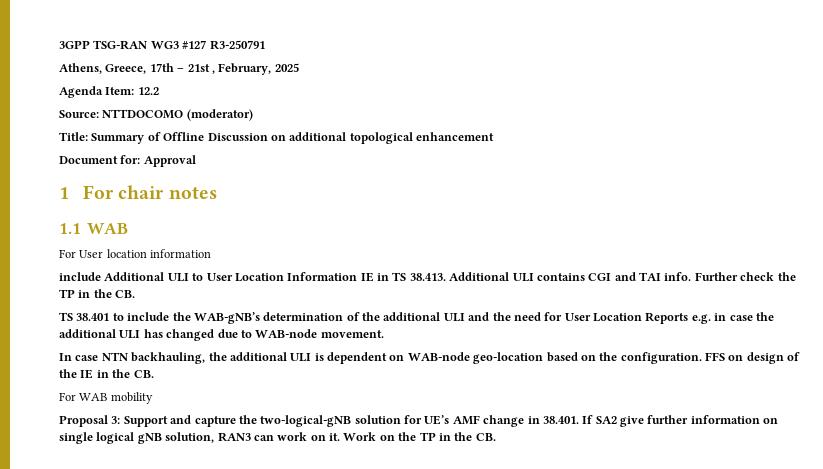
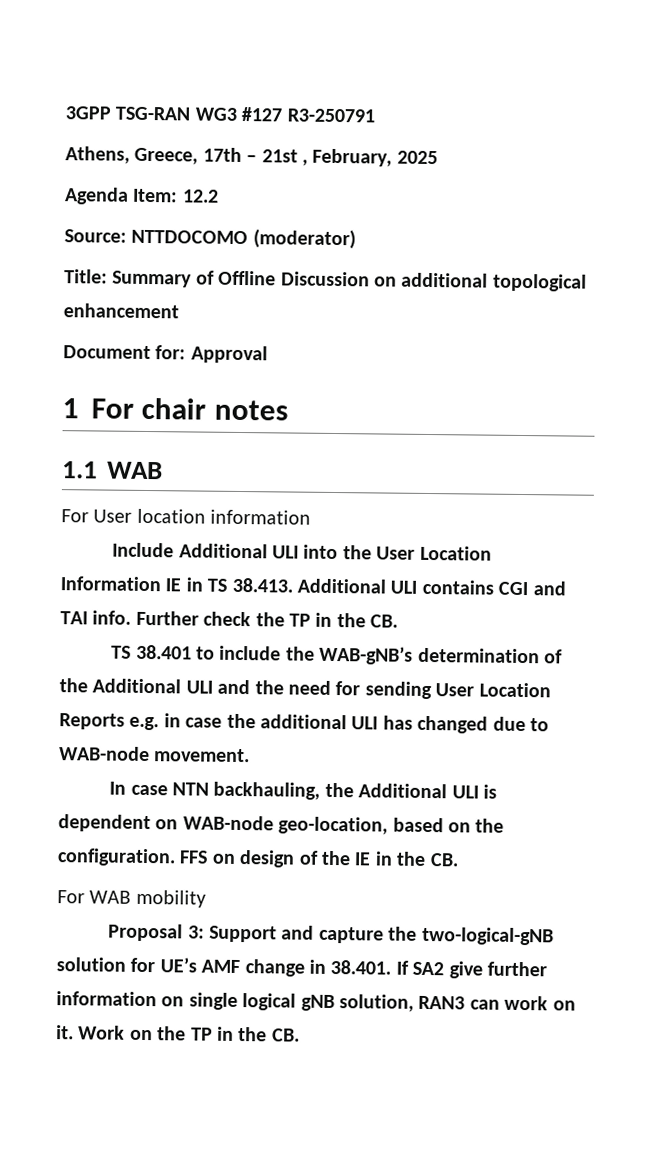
- include Additional ULI to User Location Information IE in TS 38.413. Additional ULI contains CGI and TAI info.
+ Include Additional ULI into the User Location Information IE in TS 38.413. Additional ULI contains CGI and TAI info.
- TS 38.401 to include the WAB-gNB’s determination of the additional ULI and the need for User Location Reports e.g. in case the additional ULI has changed due to WAB-node movement.
+ TS 38.401 to include the WAB-gNB’s determination of the Additional ULI and the need for sending User Location Reports e.g. in case the additional ULI has changed due to WAB-node movement.
- In case NTN backhauling, the additional ULI is dependent on WAB-node geo-location based on the configuration.
+ In case NTN backhauling, the Additional ULI is dependent on WAB-node geo-location, based on the configuration.

